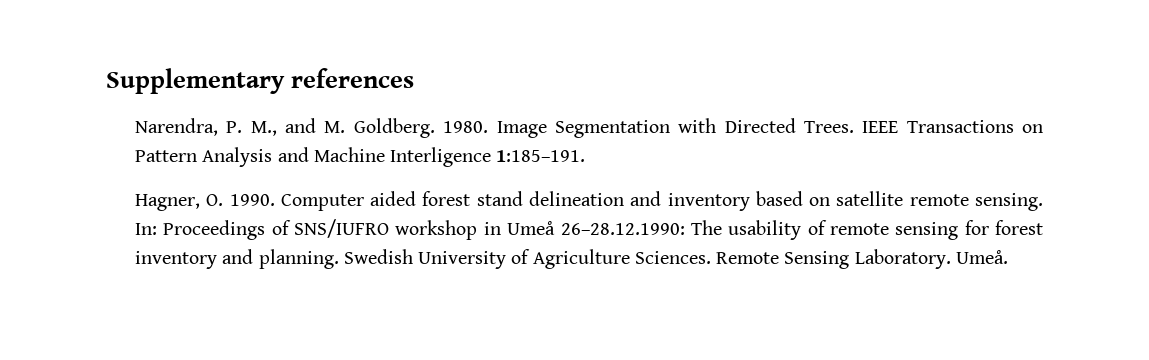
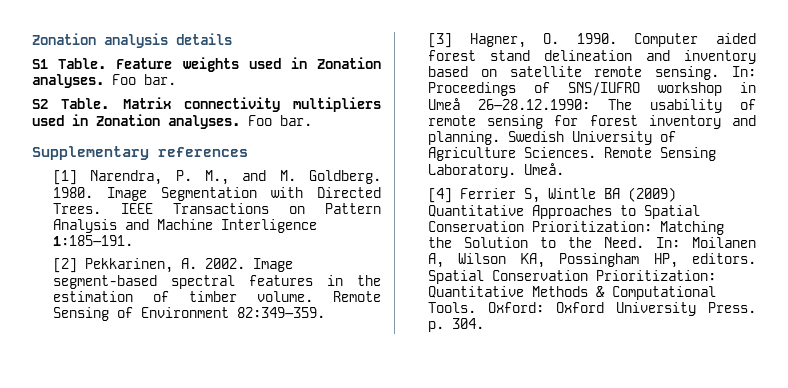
+ Zonation analysis details
+ S1 Table. Feature weights used in Zonation analyses. Foo bar.
+ S2 Table. Matrix connectivity multipliers used in Zonation analyses. Foo bar.
- Narendra, P. M., and M. Goldberg.
+ [1] Narendra, P. M., and M. Goldberg.
- Hagner, O. 1990.
+ [2] Pekkarinen, A. 2002. Image segment-based spectral features in the estimation of timber volume. Remote Sensing of Environment 82:349–359.
+ [3] Hagner, O. 1990.
+ [4] Ferrier S, Wintle BA (2009) Quantitative Approaches to Spatial Conservation Prioritization: Matching the Solution to the Need. In: Moilanen A, Wilson KA, Possingham HP, editors. Spatial Conservation Prioritization: Quantitative Methods & Computational Tools. Oxford: Oxford University Press. p. 304.

